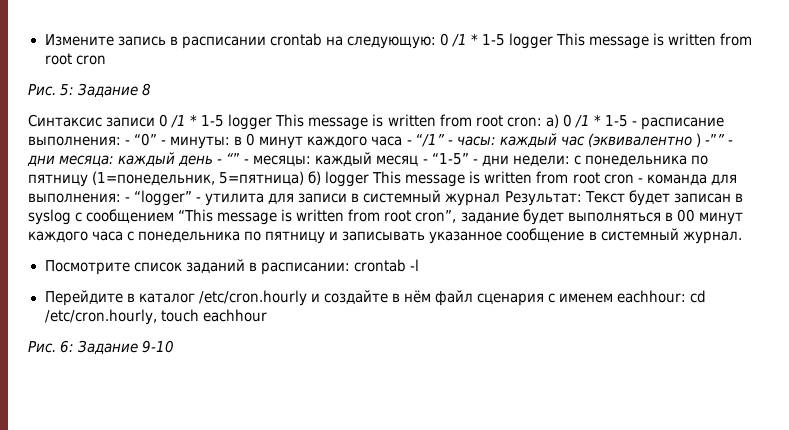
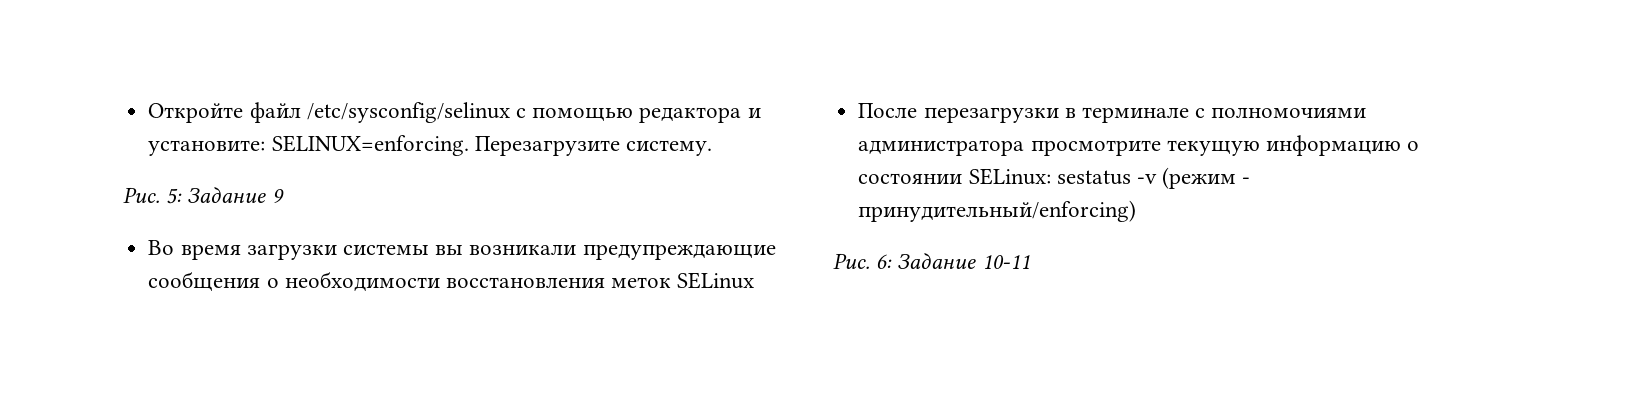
- Измените запись в расписании crontab на следующую: 0 /1 * 1-5 logger This message is written from root cron
- Рис. 5: Задание 8
- Синтаксис записи 0 /1 * 1-5 logger This message is written from root cron: а) 0 /1 * 1-5 - расписание выполнения: - “0” - минуты: в 0 минут каждого часа - “/1” - часы: каждый час (эквивалентно ) -”” - дни месяца: каждый день - “” - месяцы: каждый месяц - “1-5” - дни недели: с понедельника по пятницу (1=понедельник, 5=пятница) б) logger This message is written from root cron - команда для выполнения: - “logger” - утилита для записи в системный журнал Результат: Текст будет записан в syslog с сообщением “This message is written from root cron”, задание будет выполняться в 00 минут каждого часа с понедельника по пятницу и записывать указанное сообщение в системный журнал.
- Посмотрите список заданий в расписании: crontab -l
- Перейдите в каталог /etc/cron.hourly и создайте в нём файл сценария с именем eachhour: cd /etc/cron.hourly, touch eachhour
+ Откройте файл /etc/sysconfig/selinux с помощью редактора и установите: SELINUX=enforcing. Перезагрузите систему.
+ Рис. 5: Задание 9
+ Во время загрузки системы вы возникали предупреждающие сообщения о необходимости восстановления меток SELinux
+ После перезагрузки в терминале с полномочиями администратора просмотрите текущую информацию о состоянии SELinux: sestatus -v (режим - принудительный/enforcing)
- Рис. 6: Задание 9-10
+ Рис. 6: Задание 10-11

